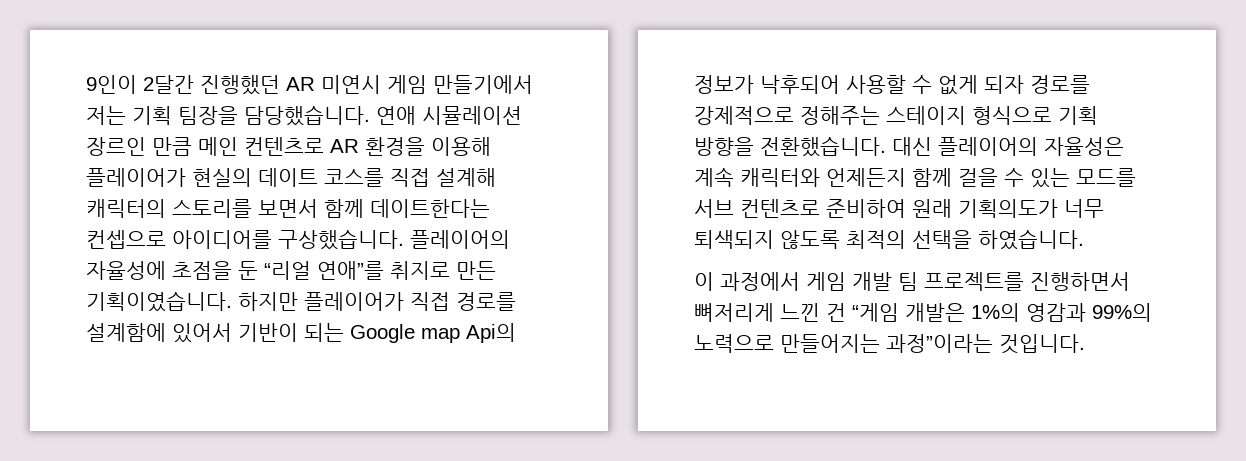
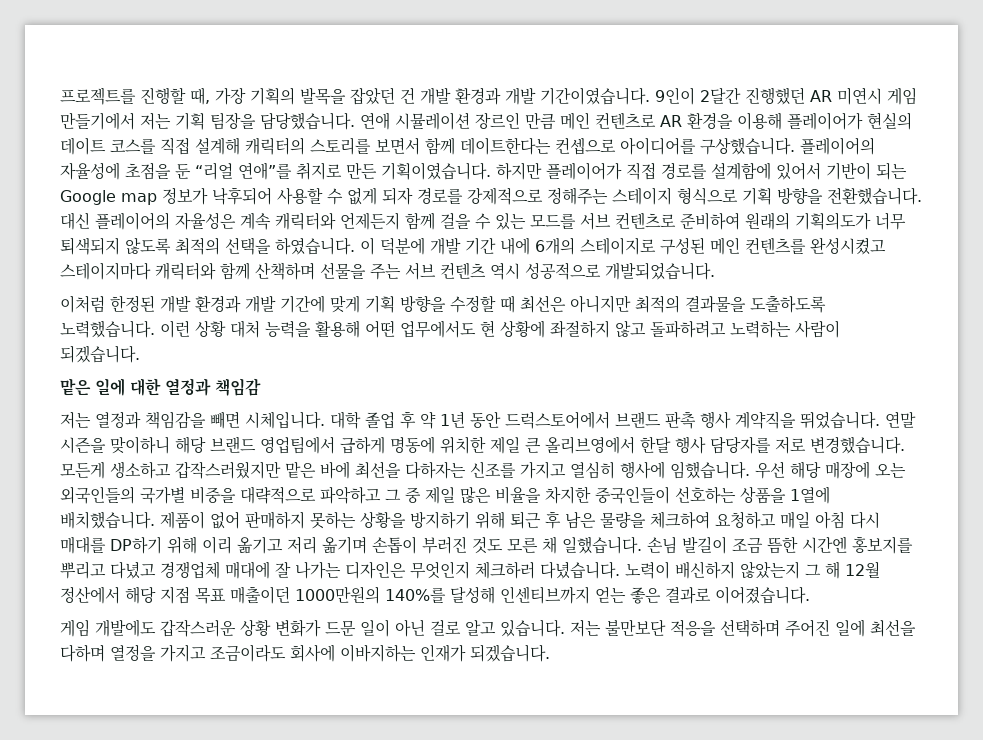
+ 프로젝트를 진행할 때, 가장 기획의 발목을 잡았던 건 개발 환경과 개발 기간이였습니다.
- 하지만 플레이어가 직접 경로를 설계함에 있어서 기반이 되는 Google map Api의 정보가 낙후되어 사용할 수 없게 되자 경로를 강제적으로 정해주는 스테이지 형식으로 기획 방향을 전환했습니다.
+ 하지만 플레이어가 직접 경로를 설계함에 있어서 기반이 되는 Google map 정보가 낙후되어 사용할 수 없게 되자 경로를 강제적으로 정해주는 스테이지 형식으로 기획 방향을 전환했습니다.
- 대신 플레이어의 자율성은 계속 캐릭터와 언제든지 함께 걸을 수 있는 모드를 서브 컨텐츠로 준비하여 원래 기획의도가 너무 퇴색되지 않도록 최적의 선택을 하였습니다.
- 이 과정에서 게임 개발 팀 프로젝트를 진행하면서 뼈저리게 느낀 건 “게임 개발은 1%의 영감과 99%의 노력으로 만들어지는 과정”이라는 것입니다.
+ 대신 플레이어의 자율성은 계속 캐릭터와 언제든지 함께 걸을 수 있는 모드를 서브 컨텐츠로 준비하여 원래의 기획의도가 너무 퇴색되지 않도록 최적의 선택을 하였습니다. 이 덕분에 개발 기간 내에 6개의 스테이지로 구성된 메인 컨텐츠를 완성시켰고 스테이지마다 캐릭터와 함께 산책하며 선물을 주는 서브 컨텐츠 역시 성공적으로 개발되었습니다.
+ 이처럼 한정된 개발 환경과 개발 기간에 맞게 기획 방향을 수정할 때 최선은 아니지만 최적의 결과물을 도출하도록 노력했습니다. 이런 상황 대처 능력을 활용해 어떤 업무에서도 현 상황에 좌절하지 않고 돌파하려고 노력하는 사람이 되겠습니다.
+ 맡은 일에 대한 열정과 책임감
+ 저는 열정과 책임감을 빼면 시체입니다. 대학 졸업 후 약 1년 동안 드럭스토어에서 브랜드 판촉 행사 계약직을 뛰었습니다. 연말 시즌을 맞이하니 해당 브랜드 영업팀에서 급하게 명동에 위치한 제일 큰 올리브영에서 한달 행사 담당자를 저로 변경했습니다. 모든게 생소하고 갑작스러웠지만 맡은 바에 최선을 다하자는 신조를 가지고 열심히 행사에 임했습니다. 우선 해당 매장에 오는 외국인들의 국가별 비중을 대략적으로 파악하고 그 중 제일 많은 비율을 차지한 중국인들이 선호하는 상품을 1열에 배치했습니다. 제품이 없어 판매하지 못하는 상황을 방지하기 위해 퇴근 후 남은 물량을 체크하여 요청하고 매일 아침 다시 매대를 DP하기 위해 이리 옮기고 저리 옮기며 손톱이 부러진 것도 모른 채 일했습니다. 손님 발길이 조금 뜸한 시간엔 홍보지를 뿌리고 다녔고 경쟁업체 매대에 잘 나가는 디자인은 무엇인지 체크하러 다녔습니다. 노력이 배신하지 않았는지 그 해 12월 정산에서 해당 지점 목표 매출이던 1000만원의 140%를 달성해 인센티브까지 얻는 좋은 결과로 이어졌습니다.
+ 게임 개발에도 갑작스러운 상황 변화가 드문 일이 아닌 걸로 알고 있습니다. 저는 불만보단 적응을 선택하며 주어진 일에 최선을 다하며 열정을 가지고 조금이라도 회사에 이바지하는 인재가 되겠습니다.

